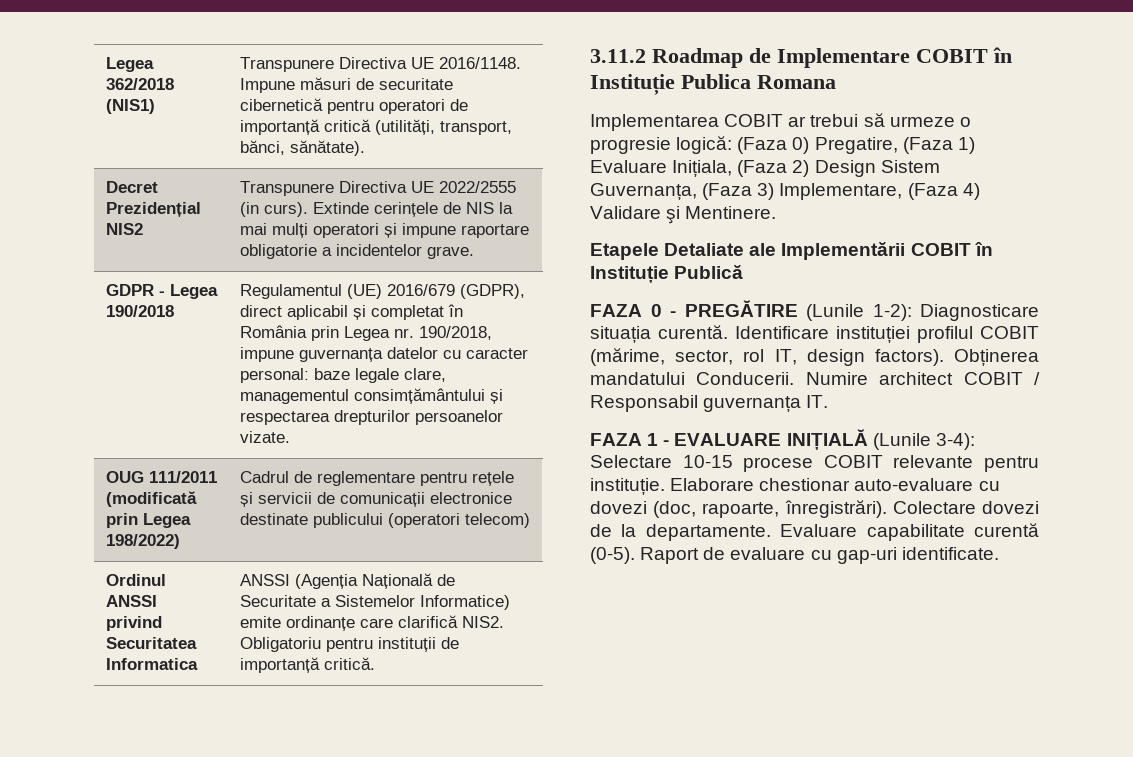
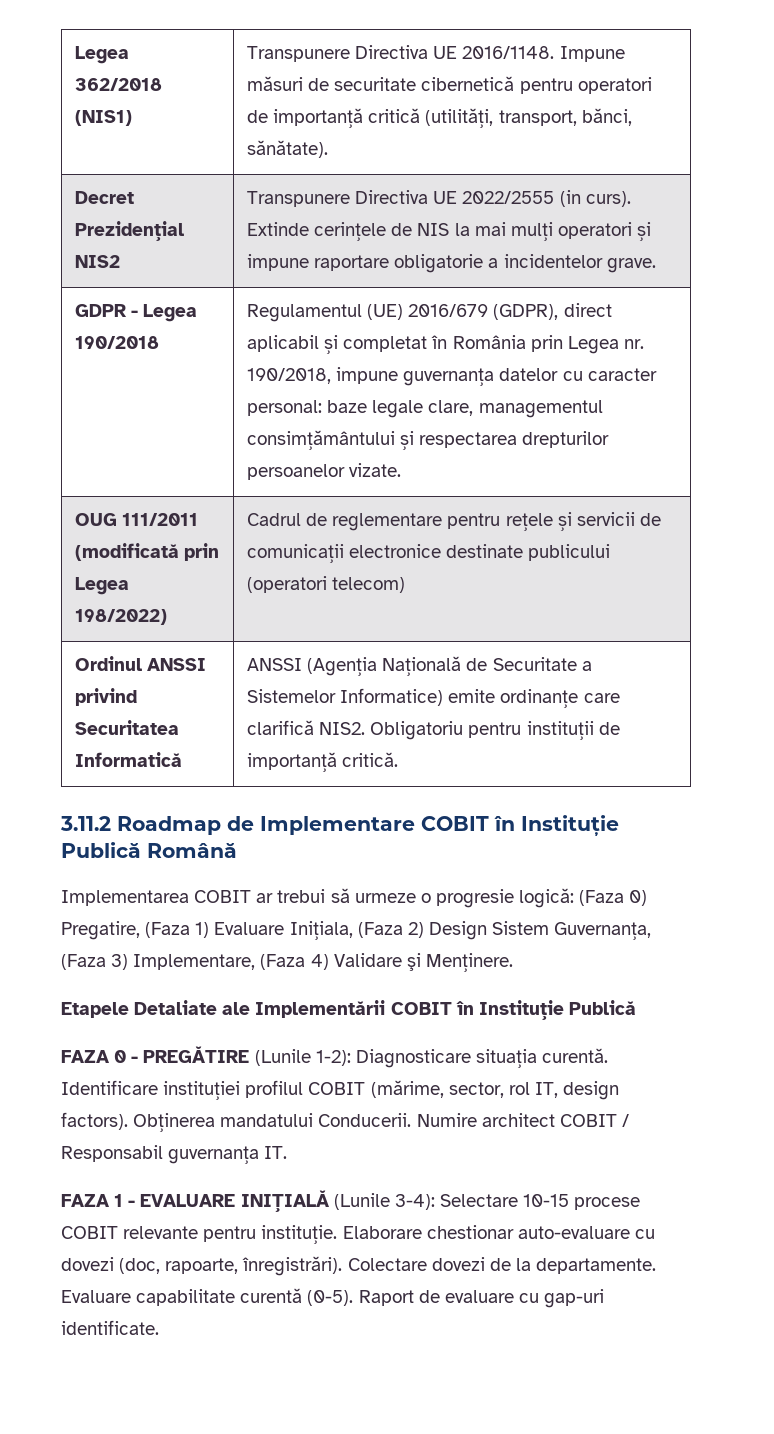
- Ordinul ANSSI privind Securitatea Informatica | ANSSI (Agenția Națională de Securitate a Sistemelor Informatice) emite ordinanțe care clarifică NIS2. Obligatoriu pentru instituții de importanță critică.
+ Ordinul ANSSI privind Securitatea Informatică | ANSSI (Agenția Națională de Securitate a Sistemelor Informatice) emite ordinanțe care clarifică NIS2. Obligatoriu pentru instituții de importanță critică.
- 3.11.2 Roadmap de Implementare COBIT în Instituție Publica Romana
+ 3.11.2 Roadmap de Implementare COBIT în Instituție Publică Română
- Implementarea COBIT ar trebui să urmeze o progresie logică: (Faza 0) Pregatire, (Faza 1) Evaluare Inițiala, (Faza 2) Design Sistem Guvernanța, (Faza 3) Implementare, (Faza 4) Validare şi Mentinere.
+ Implementarea COBIT ar trebui să urmeze o progresie logică: (Faza 0) Pregatire, (Faza 1) Evaluare Inițiala, (Faza 2) Design Sistem Guvernanța, (Faza 3) Implementare, (Faza 4) Validare şi Menținere.

